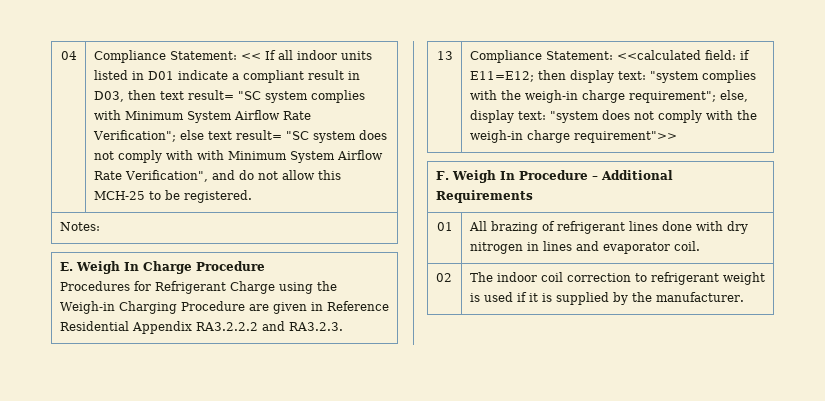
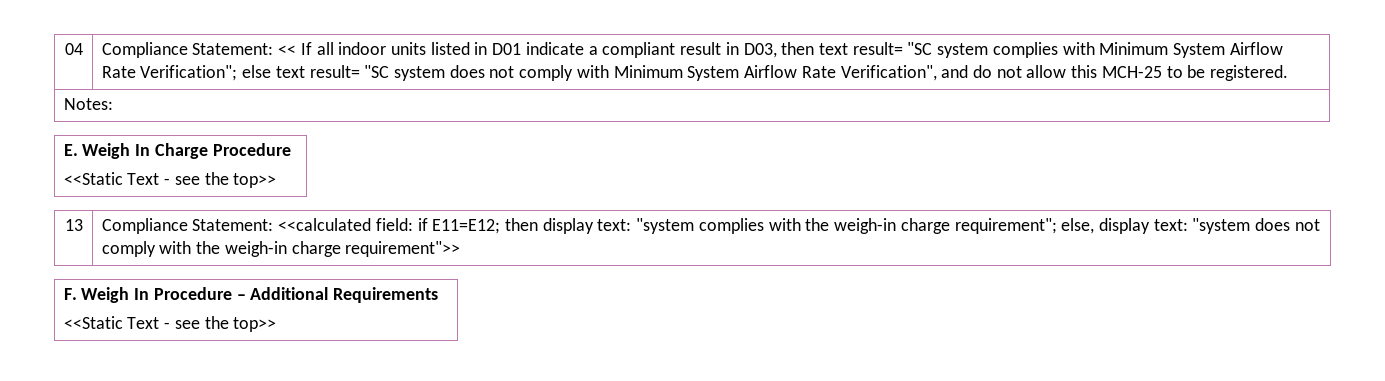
- Compliance Statement: << If all indoor units listed in D01 indicate a compliant result in D03, then text result= "SC system complies with Minimum System Airflow Rate Verification"; else text result= "SC system does not comply with with Minimum System Airflow Rate Verification", and do not allow this MCH-25 to be registered.
+ Compliance Statement: << If all indoor units listed in D01 indicate a compliant result in D03, then text result= "SC system complies with Minimum System Airflow Rate Verification"; else text result= "SC system does not comply with Minimum System Airflow Rate Verification", and do not allow this MCH-25 to be registered.
  E. Weigh In Charge Procedure
- Procedures for Refrigerant Charge using the Weigh-in Charging Procedure are given in Reference Residential Appendix RA3.2.2.2 and RA3.2.3.
+ <<Static Text - see the top>>
  F. Weigh In Procedure – Additional Requirements
- 01 | All brazing of refrigerant lines done with dry nitrogen in lines and evaporator coil.
- 02 | The indoor coil correction to refrigerant weight is used if it is supplied by the manufacturer.
+ <<Static Text - see the top>>

